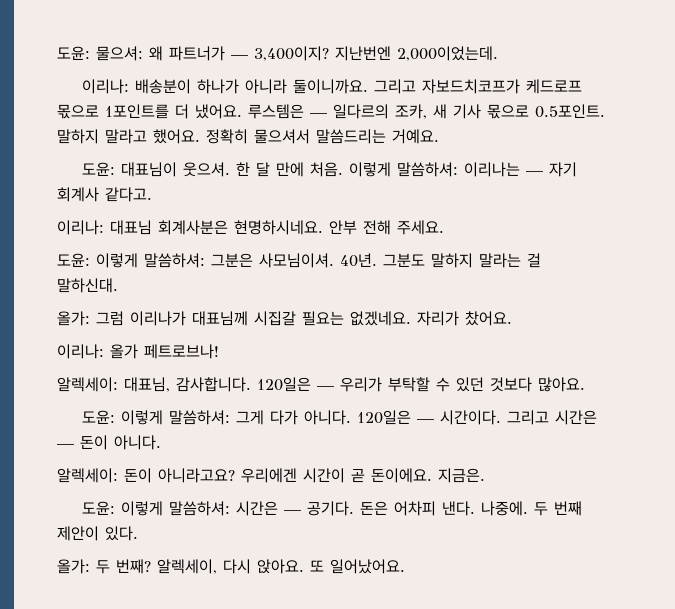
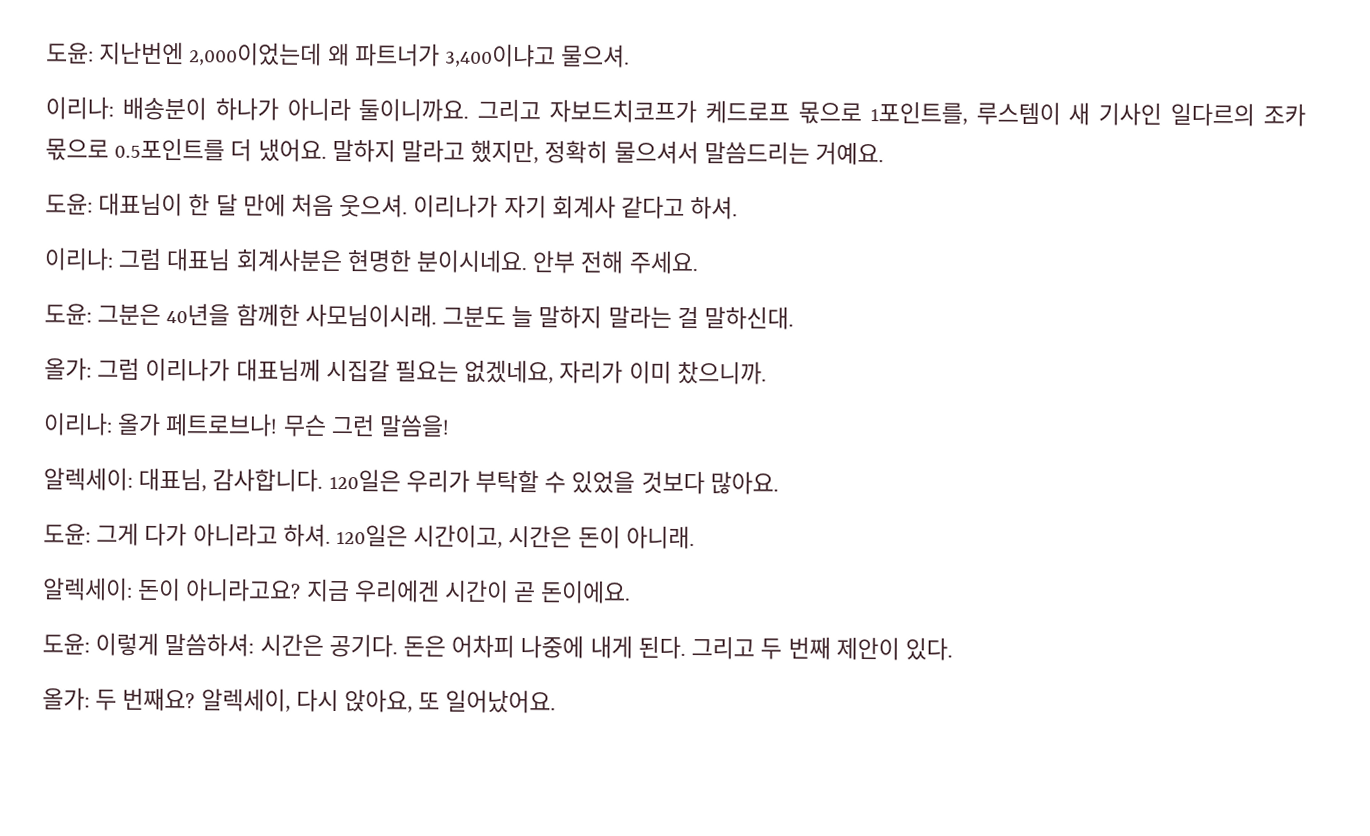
- 도윤: 물으셔: 왜 파트너가 — 3,400이지? 지난번엔 2,000이었는데.
+ 도윤: 지난번엔 2,000이었는데 왜 파트너가 3,400이냐고 물으셔.
- 그리고 자보드치코프가 케드로프 몫으로 1포인트를 더 냈어요. 루스템은 — 일다르의 조카, 새 기사 몫으로 0.5포인트. 말하지 말라고 했어요. 정확히 물으셔서 말씀드리는 거예요.
+ 그리고 자보드치코프가 케드로프 몫으로 1포인트를, 루스템이 새 기사인 일다르의 조카 몫으로 0.5포인트를 더 냈어요. 말하지 말라고 했지만, 정확히 물으셔서 말씀드리는 거예요.
- 도윤: 대표님이 웃으셔. 한 달 만에 처음. 이렇게 말씀하셔: 이리나는 — 자기 회계사 같다고.
- 이리나: 대표님 회계사분은 현명하시네요.
+ 도윤: 대표님이 한 달 만에 처음 웃으셔. 이리나가 자기 회계사 같다고 하셔.
+ 이리나: 그럼 대표님 회계사분은 현명한 분이시네요.
- 도윤: 이렇게 말씀하셔: 그분은 사모님이셔. 40년. 그분도 말하지 말라는 걸 말하신대.
+ 도윤: 그분은 40년을 함께한 사모님이시래. 그분도 늘 말하지 말라는 걸 말하신대.
- 올가: 그럼 이리나가 대표님께 시집갈 필요는 없겠네요. 자리가 찼어요.
+ 올가: 그럼 이리나가 대표님께 시집갈 필요는 없겠네요, 자리가 이미 찼으니까.
+ 무슨 그런 말씀을!
- 120일은 — 우리가 부탁할 수 있던 것보다 많아요.
+ 120일은 우리가 부탁할 수 있었을 것보다 많아요.
- 도윤: 이렇게 말씀하셔: 그게 다가 아니다. 120일은 — 시간이다. 그리고 시간은 — 돈이 아니다.
+ 도윤: 그게 다가 아니라고 하셔. 120일은 시간이고, 시간은 돈이 아니래.
- 우리에겐 시간이 곧 돈이에요. 지금은.
+ 지금 우리에겐 시간이 곧 돈이에요.
- 도윤: 이렇게 말씀하셔: 시간은 — 공기다.
+ 도윤: 이렇게 말씀하셔: 시간은 공기다.
- 돈은 어차피 낸다. 나중에. 두 번째 제안이 있다.
+ 돈은 어차피 나중에 내게 된다. 그리고 두 번째 제안이 있다.
- 올가: 두 번째?
+ 올가: 두 번째요?
- 알렉세이, 다시 앉아요. 또 일어났어요.
+ 알렉세이, 다시 앉아요, 또 일어났어요.

